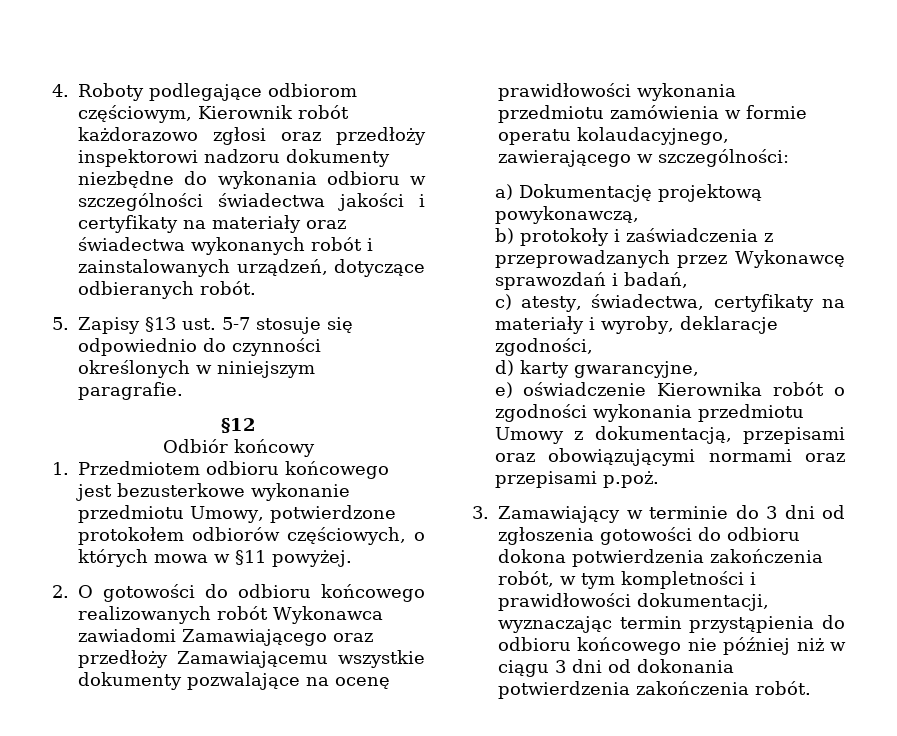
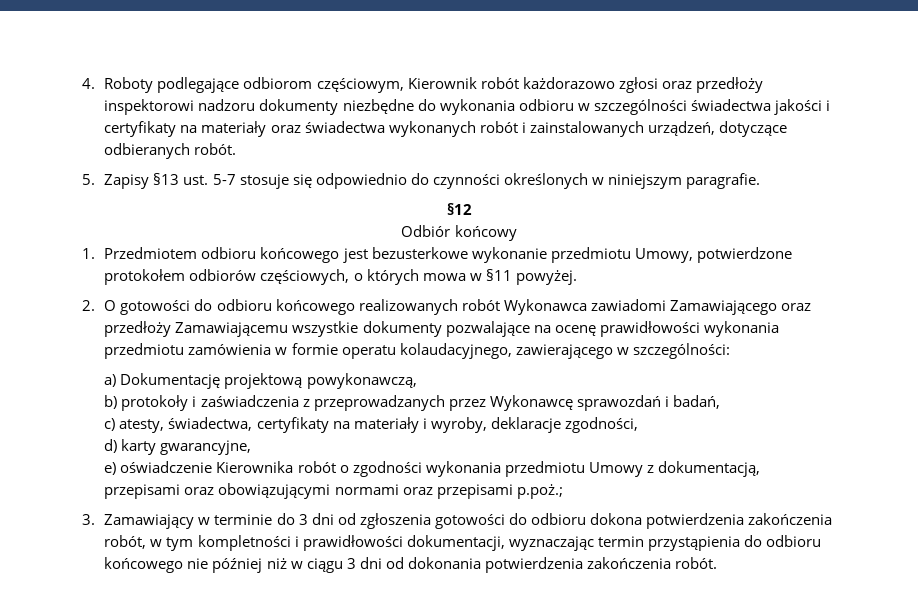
- e) oświadczenie Kierownika robót o zgodności wykonania przedmiotu Umowy z dokumentacją, przepisami oraz obowiązującymi normami oraz przepisami p.poż.
+ e) oświadczenie Kierownika robót o zgodności wykonania przedmiotu Umowy z dokumentacją, przepisami oraz obowiązującymi normami oraz przepisami p.poż.;

